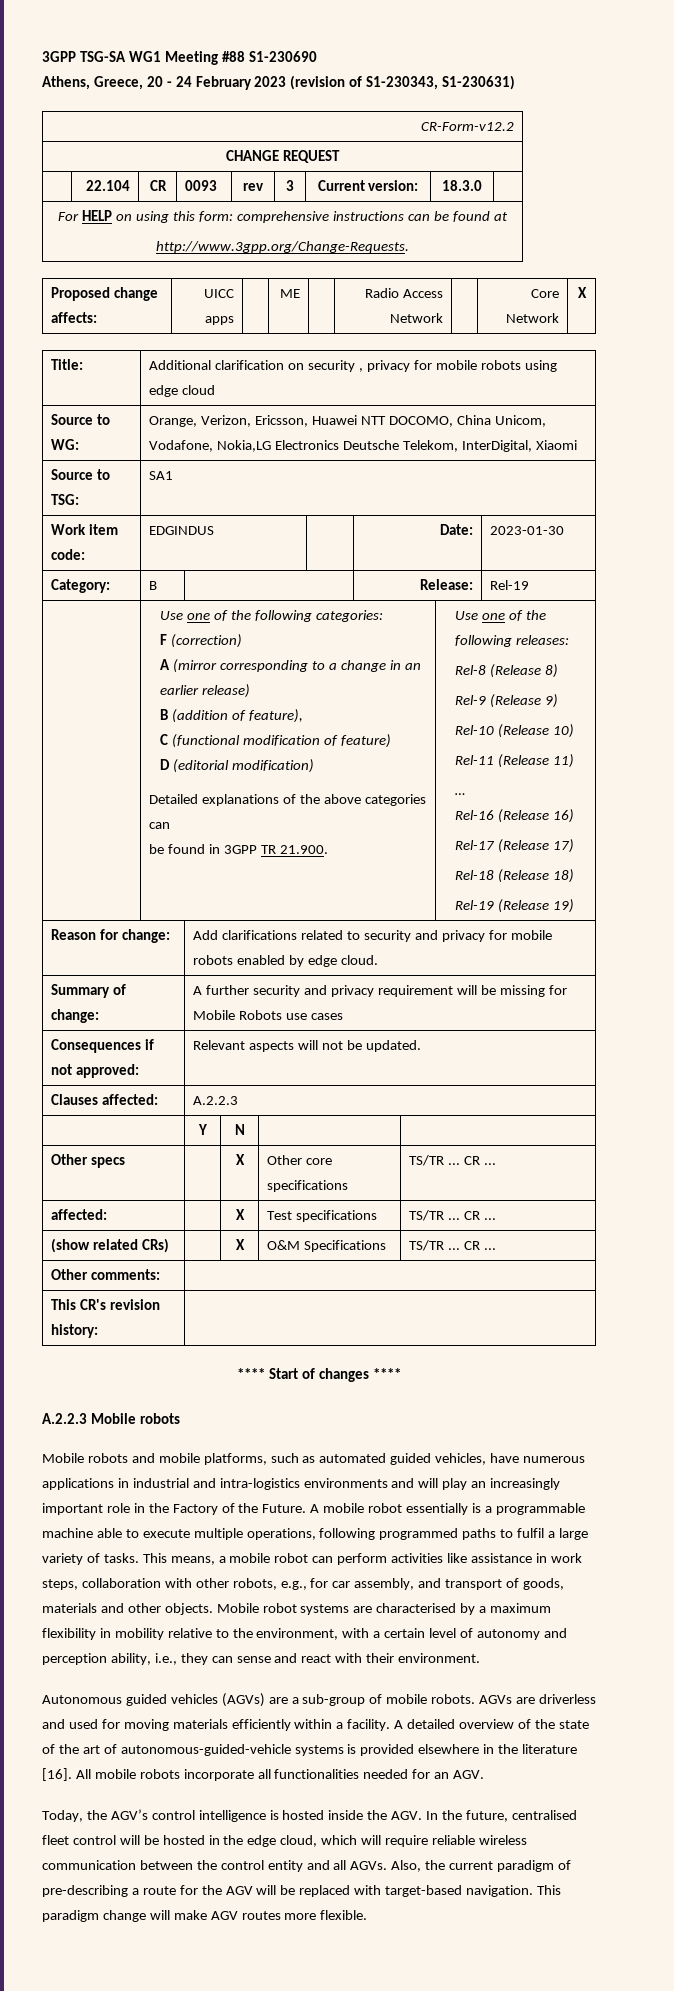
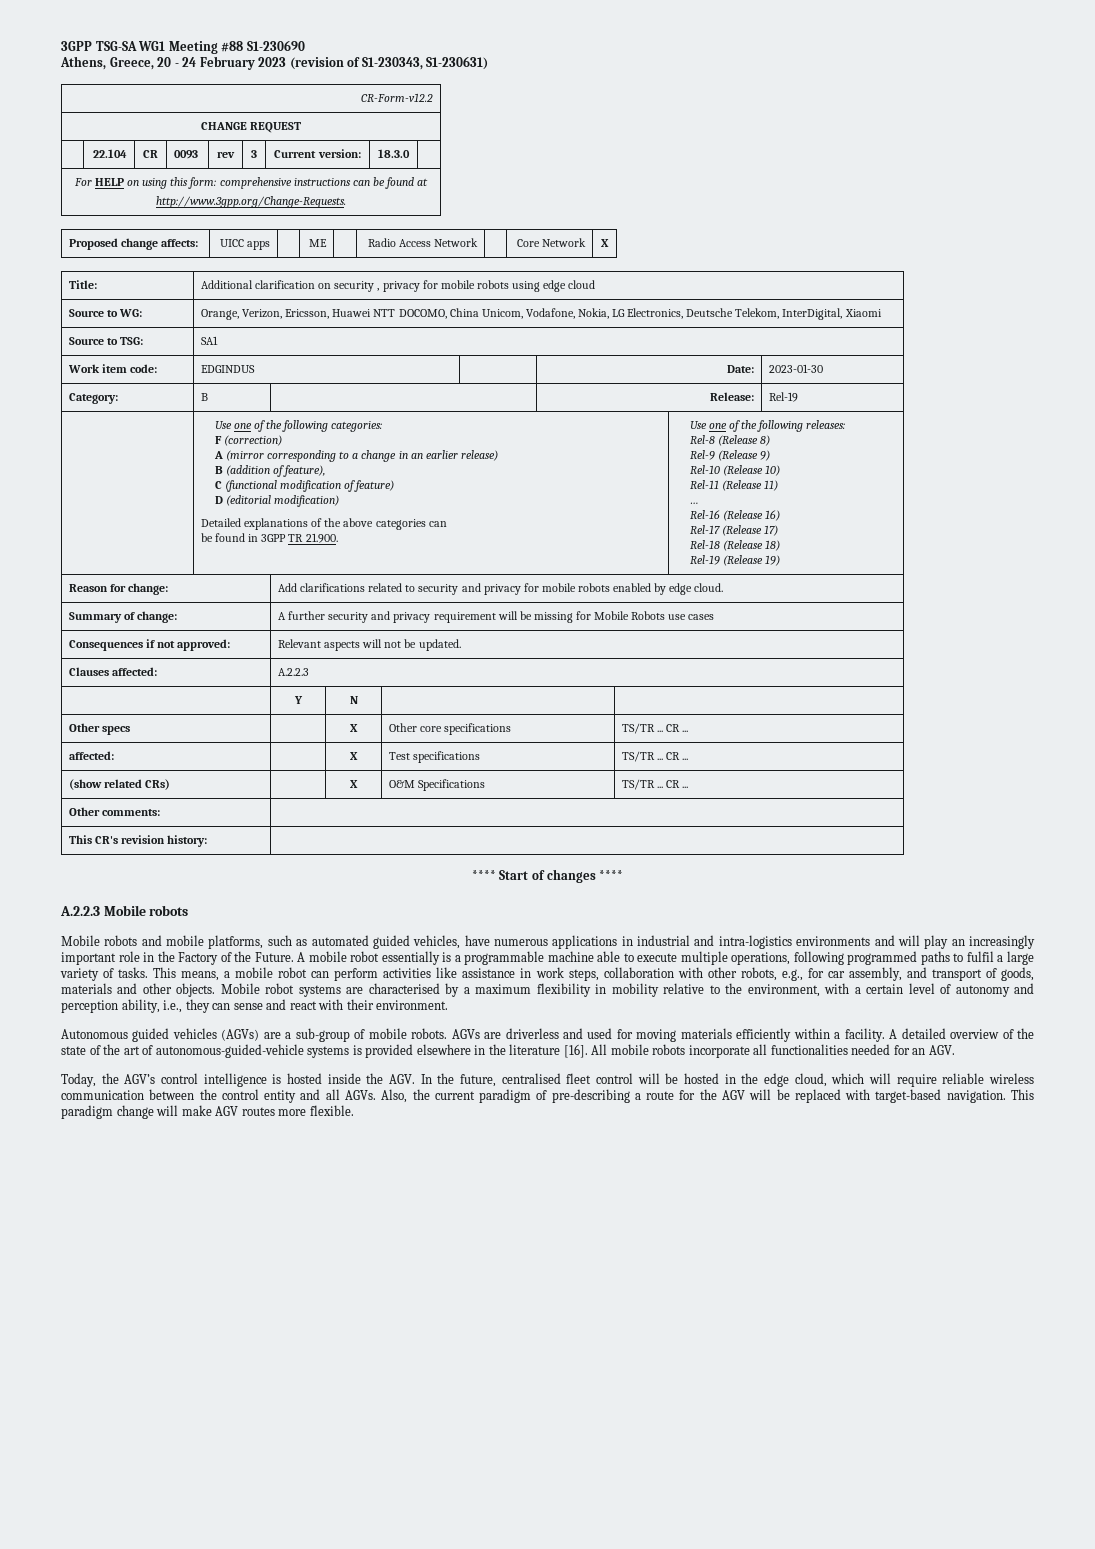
- Source to WG: | Orange, Verizon, Ericsson, Huawei NTT DOCOMO, China Unicom, Vodafone, Nokia,LG Electronics Deutsche Telekom, InterDigital, Xiaomi
+ Source to WG: | Orange, Verizon, Ericsson, Huawei NTT DOCOMO, China Unicom, Vodafone, Nokia, LG Electronics, Deutsche Telekom, InterDigital, Xiaomi

